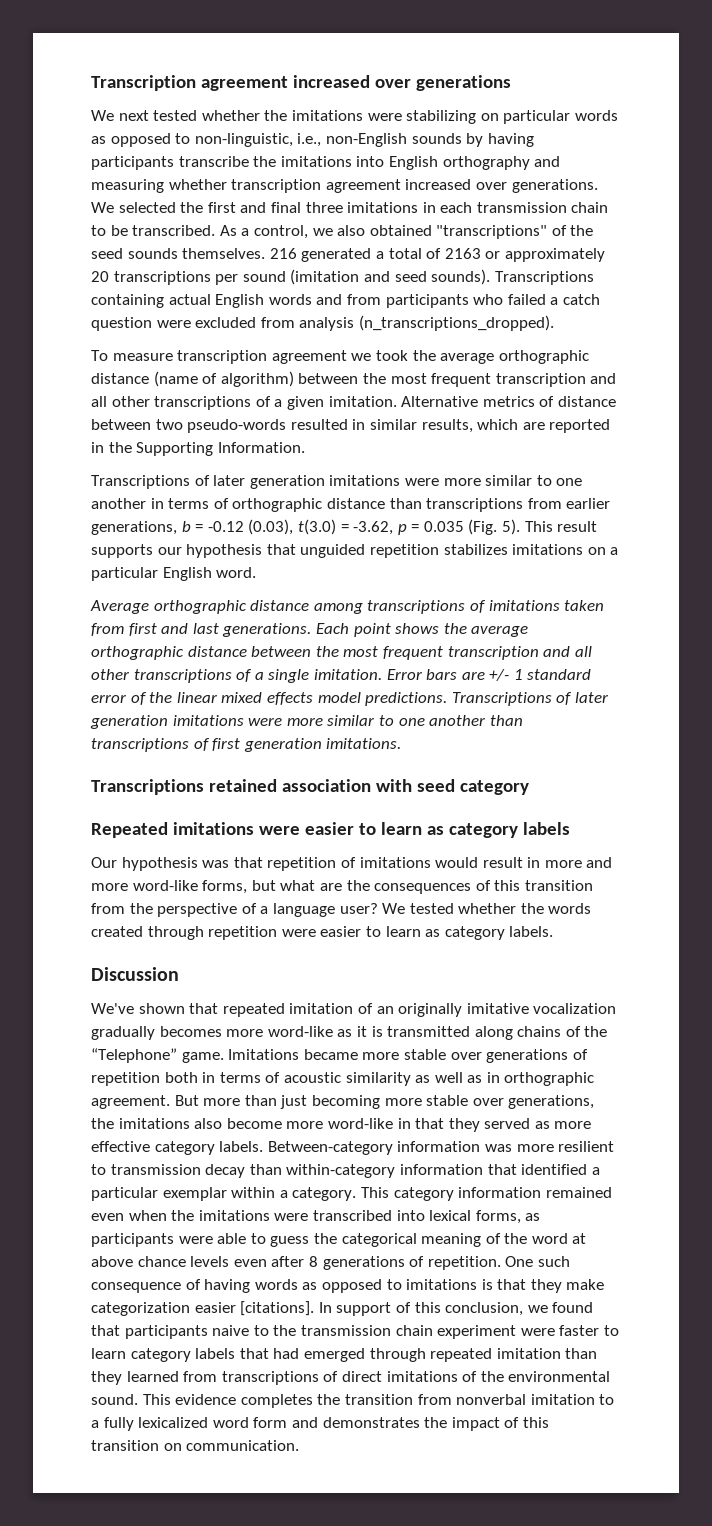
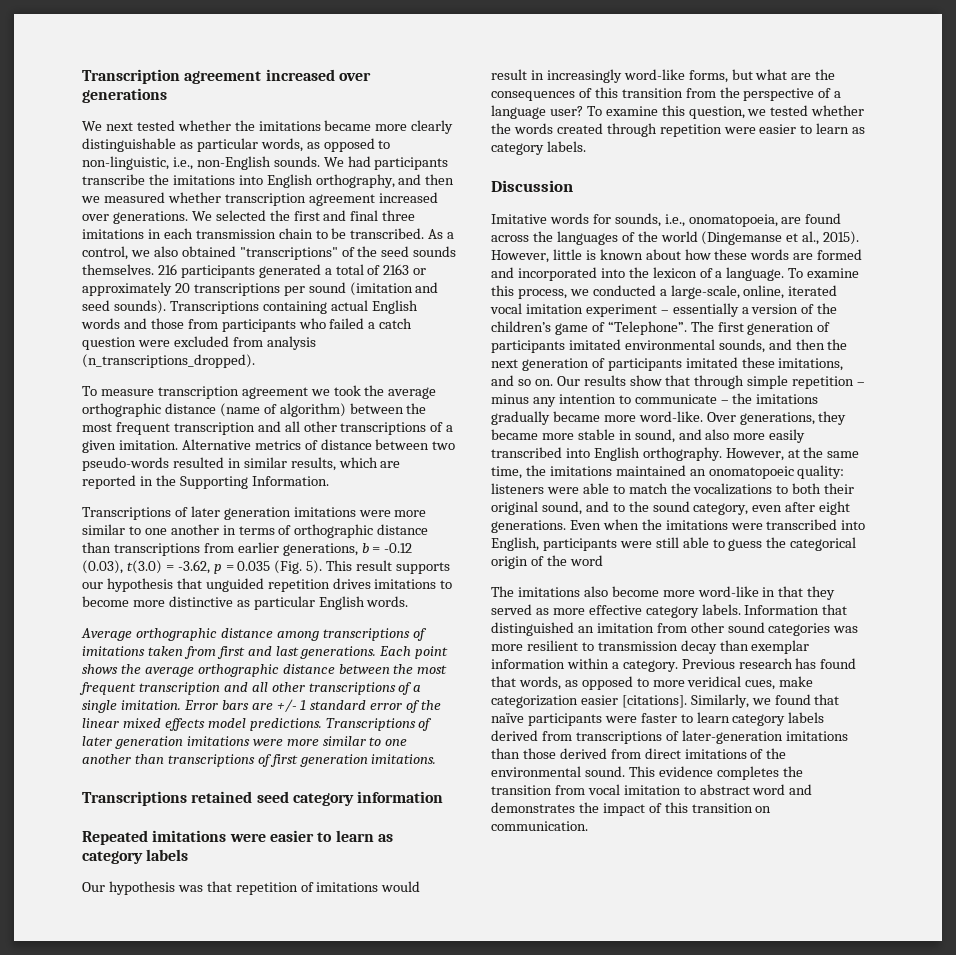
- We next tested whether the imitations were stabilizing on particular words as opposed to non-linguistic, i.e., non-English sounds by having participants transcribe the imitations into English orthography and measuring whether transcription agreement increased over generations.
+ We next tested whether the imitations became more clearly distinguishable as particular words, as opposed to non-linguistic, i.e., non-English sounds. We had participants transcribe the imitations into English orthography, and then we measured whether transcription agreement increased over generations.
- 216 generated a total of 2163 or approximately 20 transcriptions per sound (imitation and seed sounds).
+ 216 participants generated a total of 2163 or approximately 20 transcriptions per sound (imitation and seed sounds).
- Transcriptions containing actual English words and from participants who failed a catch question were excluded from analysis (n_transcriptions_dropped).
+ Transcriptions containing actual English words and those from participants who failed a catch question were excluded from analysis (n_transcriptions_dropped).
- This result supports our hypothesis that unguided repetition stabilizes imitations on a particular English word.
+ This result supports our hypothesis that unguided repetition drives imitations to become more distinctive as particular English words.
- Transcriptions retained association with seed category
+ Transcriptions retained seed category information
- Our hypothesis was that repetition of imitations would result in more and more word-like forms, but what are the consequences of this transition from the perspective of a language user?
+ Our hypothesis was that repetition of imitations would result in increasingly word-like forms, but what are the consequences of this transition from the perspective of a language user?
- We tested whether the words created through repetition were easier to learn as category labels.
+ To examine this question, we tested whether the words created through repetition were easier to learn as category labels.
- We've shown that repeated imitation of an originally imitative vocalization gradually becomes more word-like as it is transmitted along chains of the “Telephone” game. Imitations became more stable over generations of repetition both in terms of acoustic similarity as well as in orthographic agreement. But more than just becoming more stable over generations, the imitations also become more word-like in that they served as more effective category labels.
+ Imitative words for sounds, i.e., onomatopoeia, are found across the languages of the world (Dingemanse et al., 2015). However, little is known about how these words are formed and incorporated into the lexicon of a language. To examine this process, we conducted a large-scale, online, iterated vocal imitation experiment – essentially a version of the children’s game of “Telephone”. The first generation of participants imitated environmental sounds, and then the next generation of participants imitated these imitations, and so on. Our results show that through simple repetition – minus any intention to communicate – the imitations gradually became more word-like. Over generations, they became more stable in sound, and also more easily transcribed into English orthography. However, at the same time, the imitations maintained an onomatopoeic quality: listeners were able to match the vocalizations to both their original sound, and to the sound category, even after eight generations. Even when the imitations were transcribed into English, participants were still able to guess the categorical origin of the word
+ The imitations also become more word-like in that they served as more effective category labels.
- Between-category information was more resilient to transmission decay than within-category information that identified a particular exemplar within a category. This category information remained even when the imitations were transcribed into lexical forms, as participants were able to guess the categorical meaning of the word at above chance levels even after 8 generations of repetition. One such consequence of having words as opposed to imitations is that they make categorization easier [citations]. In support of this conclusion, we found that participants naive to the transmission chain experiment were faster to learn category labels that had emerged through repeated imitation than they learned from transcriptions of direct imitations of the environmental sound.
+ Information that distinguished an imitation from other sound categories was more resilient to transmission decay than exemplar information within a category. Previous research has found that words, as opposed to more veridical cues, make categorization easier [citations]. Similarly, we found that naïve participants were faster to learn category labels derived from transcriptions of later-generation imitations than those derived from direct imitations of the environmental sound.
- This evidence completes the transition from nonverbal imitation to a fully lexicalized word form and demonstrates the impact of this transition on communication.
+ This evidence completes the transition from vocal imitation to abstract word and demonstrates the impact of this transition on communication.

